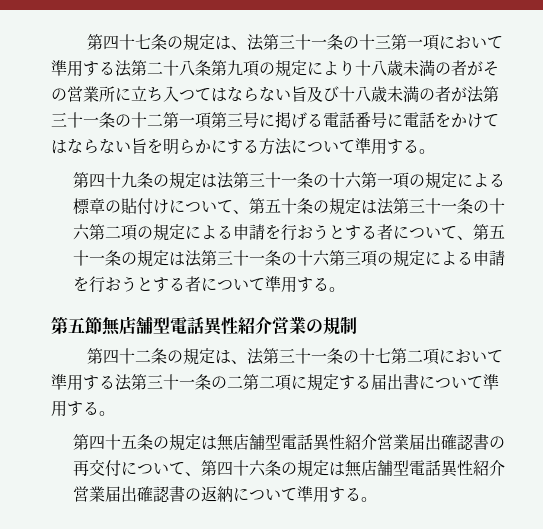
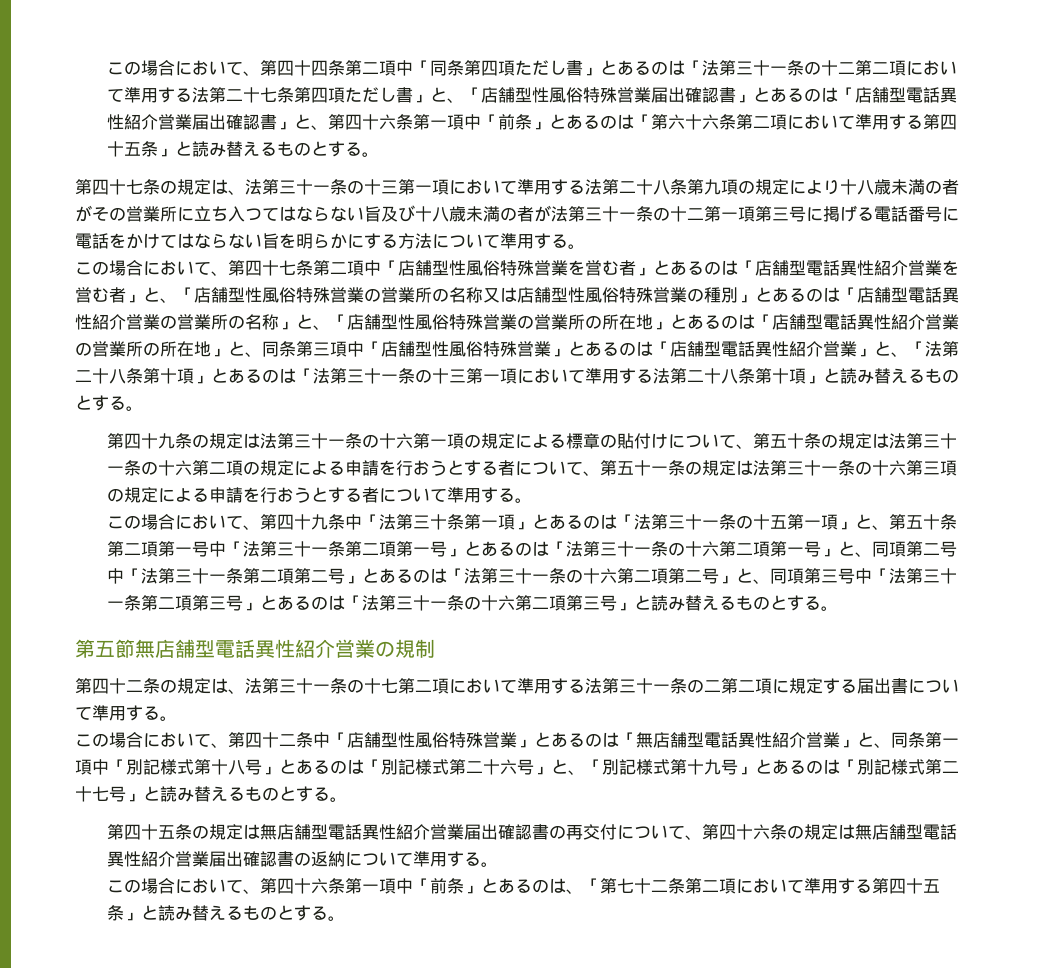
+ この場合において、第四十四条第二項中「同条第四項ただし書」とあるのは「法第三十一条の十二第二項において準用する法第二十七条第四項ただし書」と、「店舗型性風俗特殊営業届出確認書」とあるのは「店舗型電話異性紹介営業届出確認書」と、第四十六条第一項中「前条」とあるのは「第六十六条第二項において準用する第四十五条」と読み替えるものとする。
+ この場合において、第四十七条第二項中「店舗型性風俗特殊営業を営む者」とあるのは「店舗型電話異性紹介営業を営む者」と、「店舗型性風俗特殊営業の営業所の名称又は店舗型性風俗特殊営業の種別」とあるのは「店舗型電話異性紹介営業の営業所の名称」と、「店舗型性風俗特殊営業の営業所の所在地」とあるのは「店舗型電話異性紹介営業の営業所の所在地」と、同条第三項中「店舗型性風俗特殊営業」とあるのは「店舗型電話異性紹介営業」と、「法第二十八条第十項」とあるのは「法第三十一条の十三第一項において準用する法第二十八条第十項」と読み替えるものとする。
+ この場合において、第四十九条中「法第三十条第一項」とあるのは「法第三十一条の十五第一項」と、第五十条第二項第一号中「法第三十一条第二項第一号」とあるのは「法第三十一条の十六第二項第一号」と、同項第二号中「法第三十一条第二項第二号」とあるのは「法第三十一条の十六第二項第二号」と、同項第三号中「法第三十一条第二項第三号」とあるのは「法第三十一条の十六第二項第三号」と読み替えるものとする。
+ この場合において、第四十二条中「店舗型性風俗特殊営業」とあるのは「無店舗型電話異性紹介営業」と、同条第一項中「別記様式第十八号」とあるのは「別記様式第二十六号」と、「別記様式第十九号」とあるのは「別記様式第二十七号」と読み替えるものとする。
+ この場合において、第四十六条第一項中「前条」とあるのは、「第七十二条第二項において準用する第四十五条」と読み替えるものとする。

